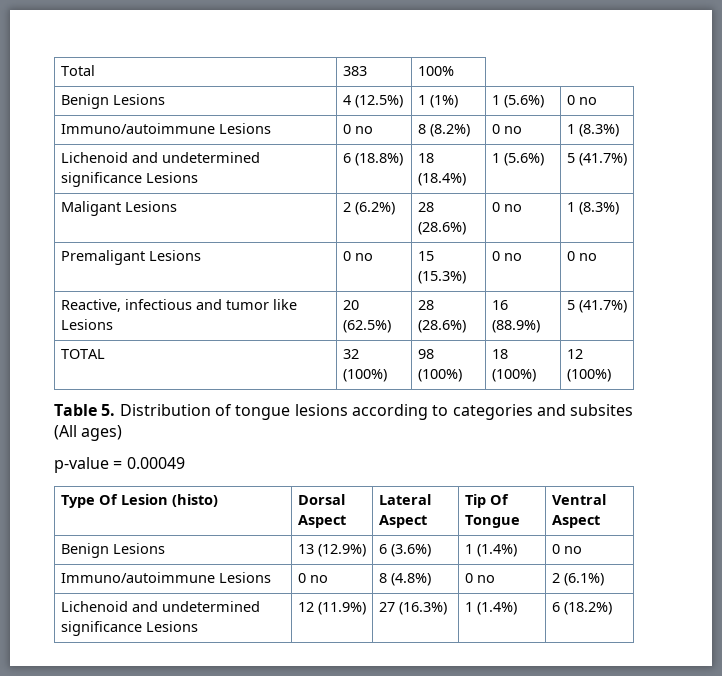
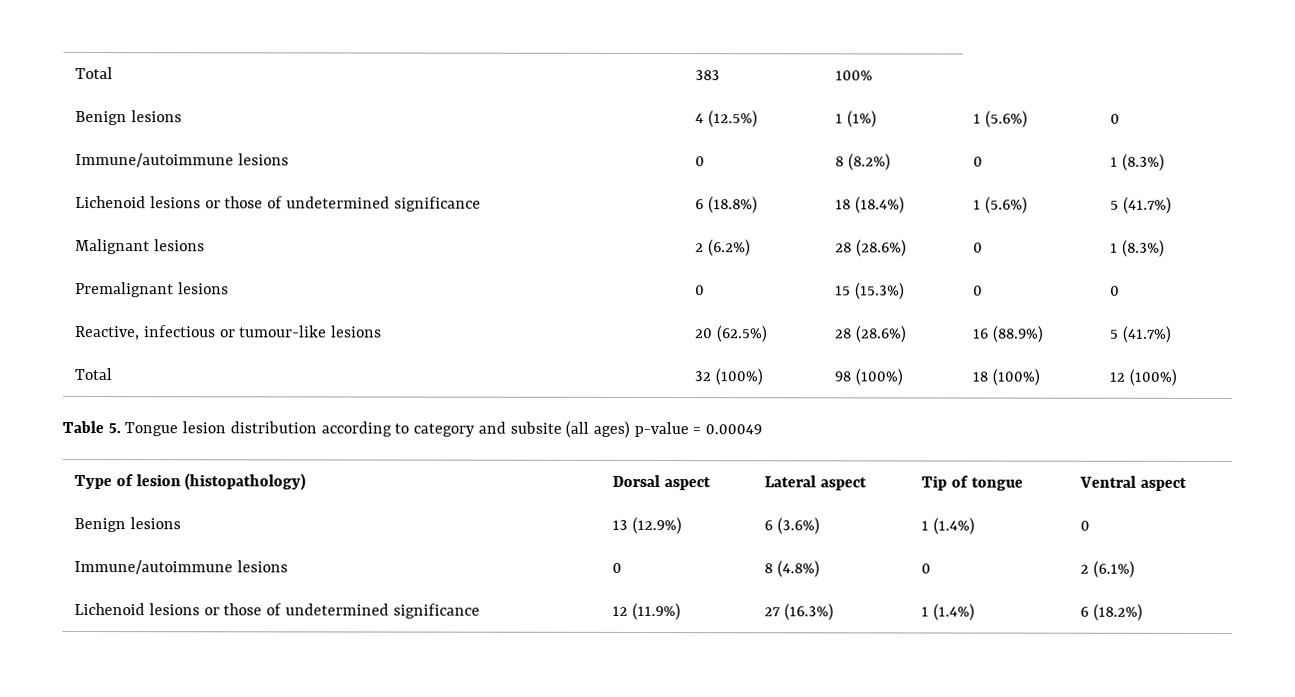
- Benign Lesions | 4 (12.5%) | 1 (1%) | 1 (5.6%) | 0 no
- Immuno/autoimmune Lesions | 0 no | 8 (8.2%) | 0 no | 1 (8.3%)
+ Benign lesions | 4 (12.5%) | 1 (1%) | 1 (5.6%) | 0
+ Immune/autoimmune lesions | 0 | 8 (8.2%) | 0 | 1 (8.3%)
- Lichenoid and undetermined significance Lesions | 6 (18.8%) | 18 (18.4%) | 1 (5.6%) | 5 (41.7%)
+ Lichenoid lesions or those of undetermined significance | 6 (18.8%) | 18 (18.4%) | 1 (5.6%) | 5 (41.7%)
- Maligant Lesions | 2 (6.2%) | 28 (28.6%) | 0 no | 1 (8.3%)
- Premaligant Lesions | 0 no | 15 (15.3%) | 0 no | 0 no
+ Malignant lesions | 2 (6.2%) | 28 (28.6%) | 0 | 1 (8.3%)
+ Premalignant lesions | 0 | 15 (15.3%) | 0 | 0
- Reactive, infectious and tumor like Lesions | 20 (62.5%) | 28 (28.6%) | 16 (88.9%) | 5 (41.7%)
+ Reactive, infectious or tumour-like lesions | 20 (62.5%) | 28 (28.6%) | 16 (88.9%) | 5 (41.7%)
- TOTAL | 32 (100%) | 98 (100%) | 18 (100%) | 12 (100%)
+ Total | 32 (100%) | 98 (100%) | 18 (100%) | 12 (100%)
- Table 5. Distribution of tongue lesions according to categories and subsites (All ages)
- p-value = 0.00049
+ Table 5. Tongue lesion distribution according to category and subsite (all ages) p-value = 0.00049
- Type Of Lesion (histo) | Dorsal Aspect | Lateral Aspect | Tip Of Tongue | Ventral Aspect
- Benign Lesions | 13 (12.9%) | 6 (3.6%) | 1 (1.4%) | 0 no
- Immuno/autoimmune Lesions | 0 no | 8 (4.8%) | 0 no | 2 (6.1%)
+ Type of lesion (histopathology) | Dorsal aspect | Lateral aspect | Tip of tongue | Ventral aspect
+ Benign lesions | 13 (12.9%) | 6 (3.6%) | 1 (1.4%) | 0
+ Immune/autoimmune lesions | 0 | 8 (4.8%) | 0 | 2 (6.1%)
- Lichenoid and undetermined significance Lesions | 12 (11.9%) | 27 (16.3%) | 1 (1.4%) | 6 (18.2%)
+ Lichenoid lesions or those of undetermined significance | 12 (11.9%) | 27 (16.3%) | 1 (1.4%) | 6 (18.2%)

